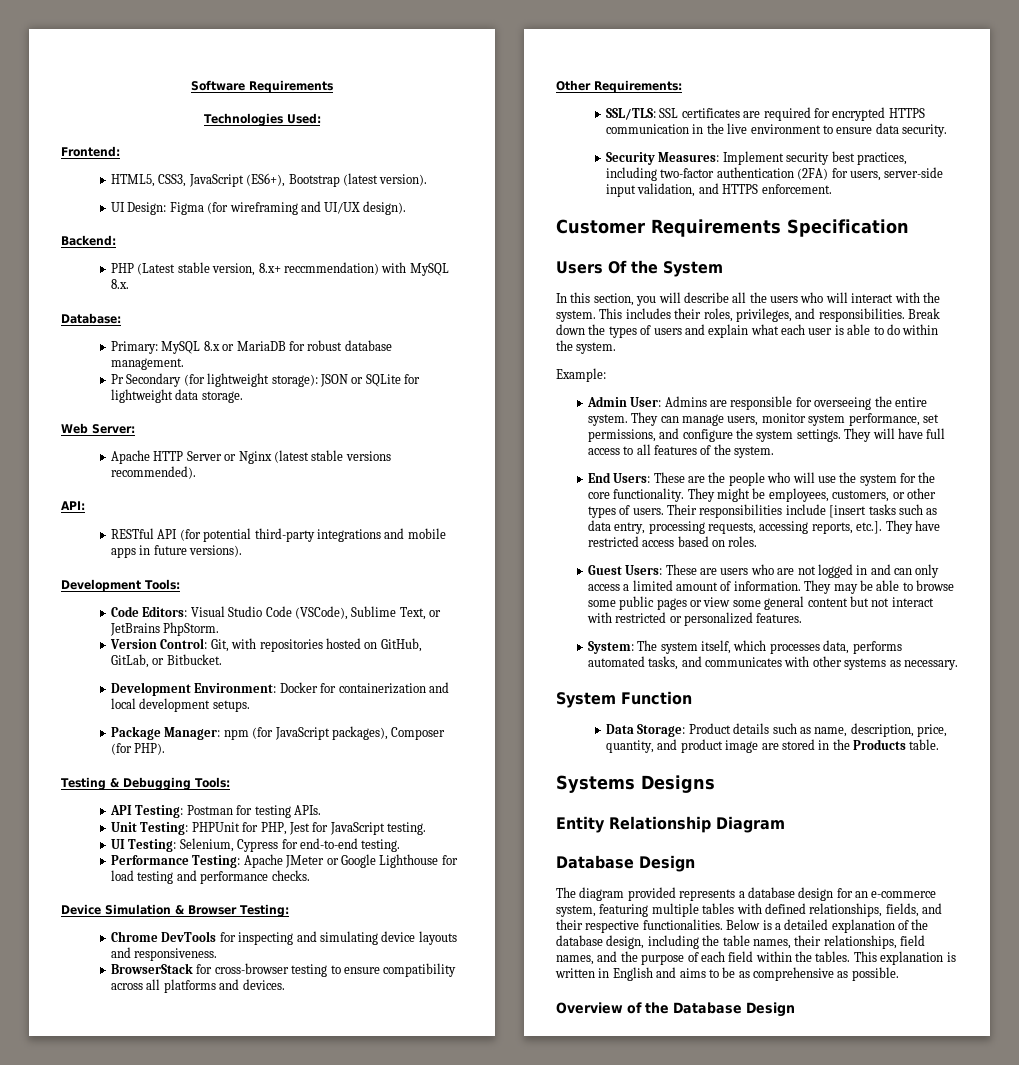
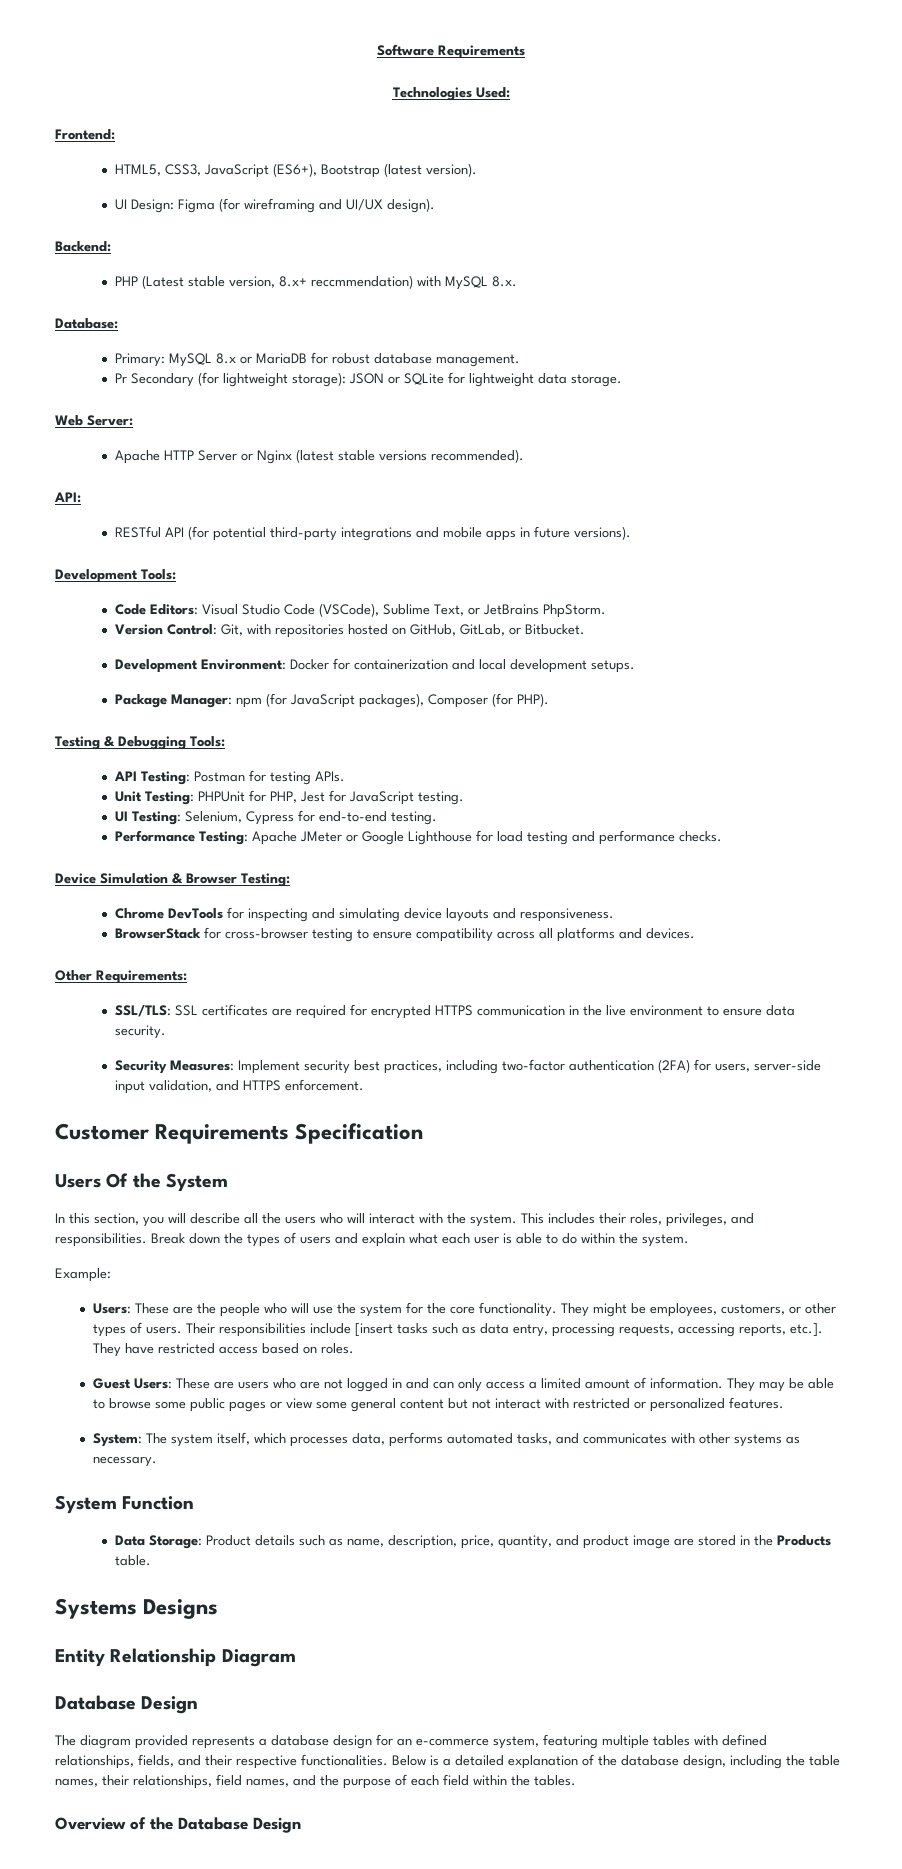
- Admin User: Admins are responsible for overseeing the entire system. They can manage users, monitor system performance, set permissions, and configure the system settings. They will have full access to all features of the system.
- End Users: These are the people who will use the system for the core functionality.
+ Users: These are the people who will use the system for the core functionality.
- This explanation is written in English and aims to be as comprehensive as possible.

